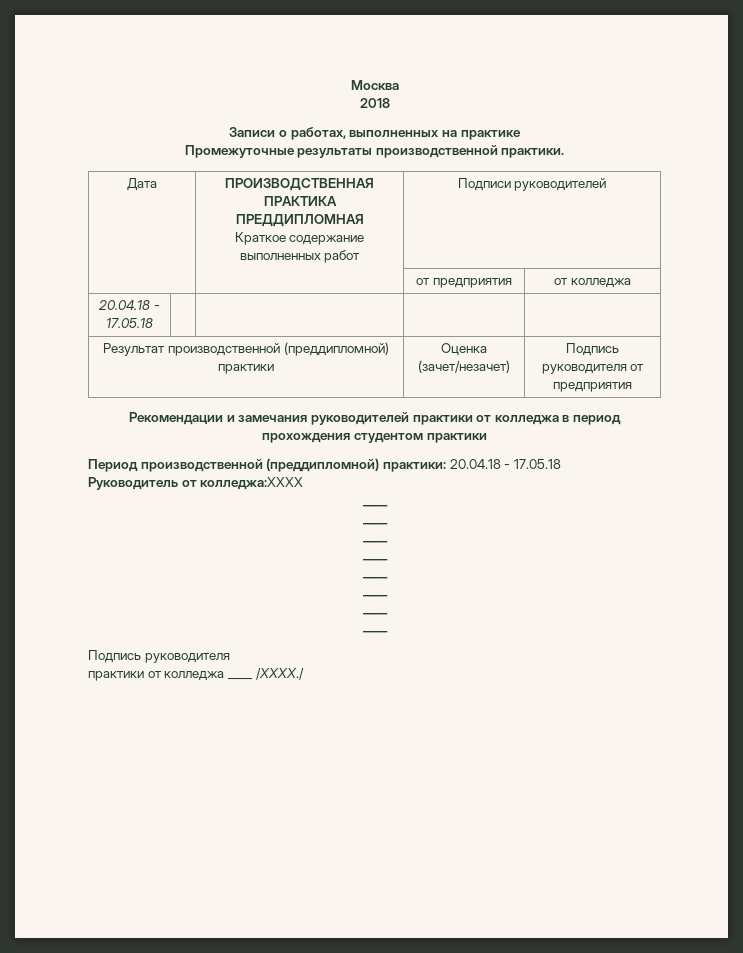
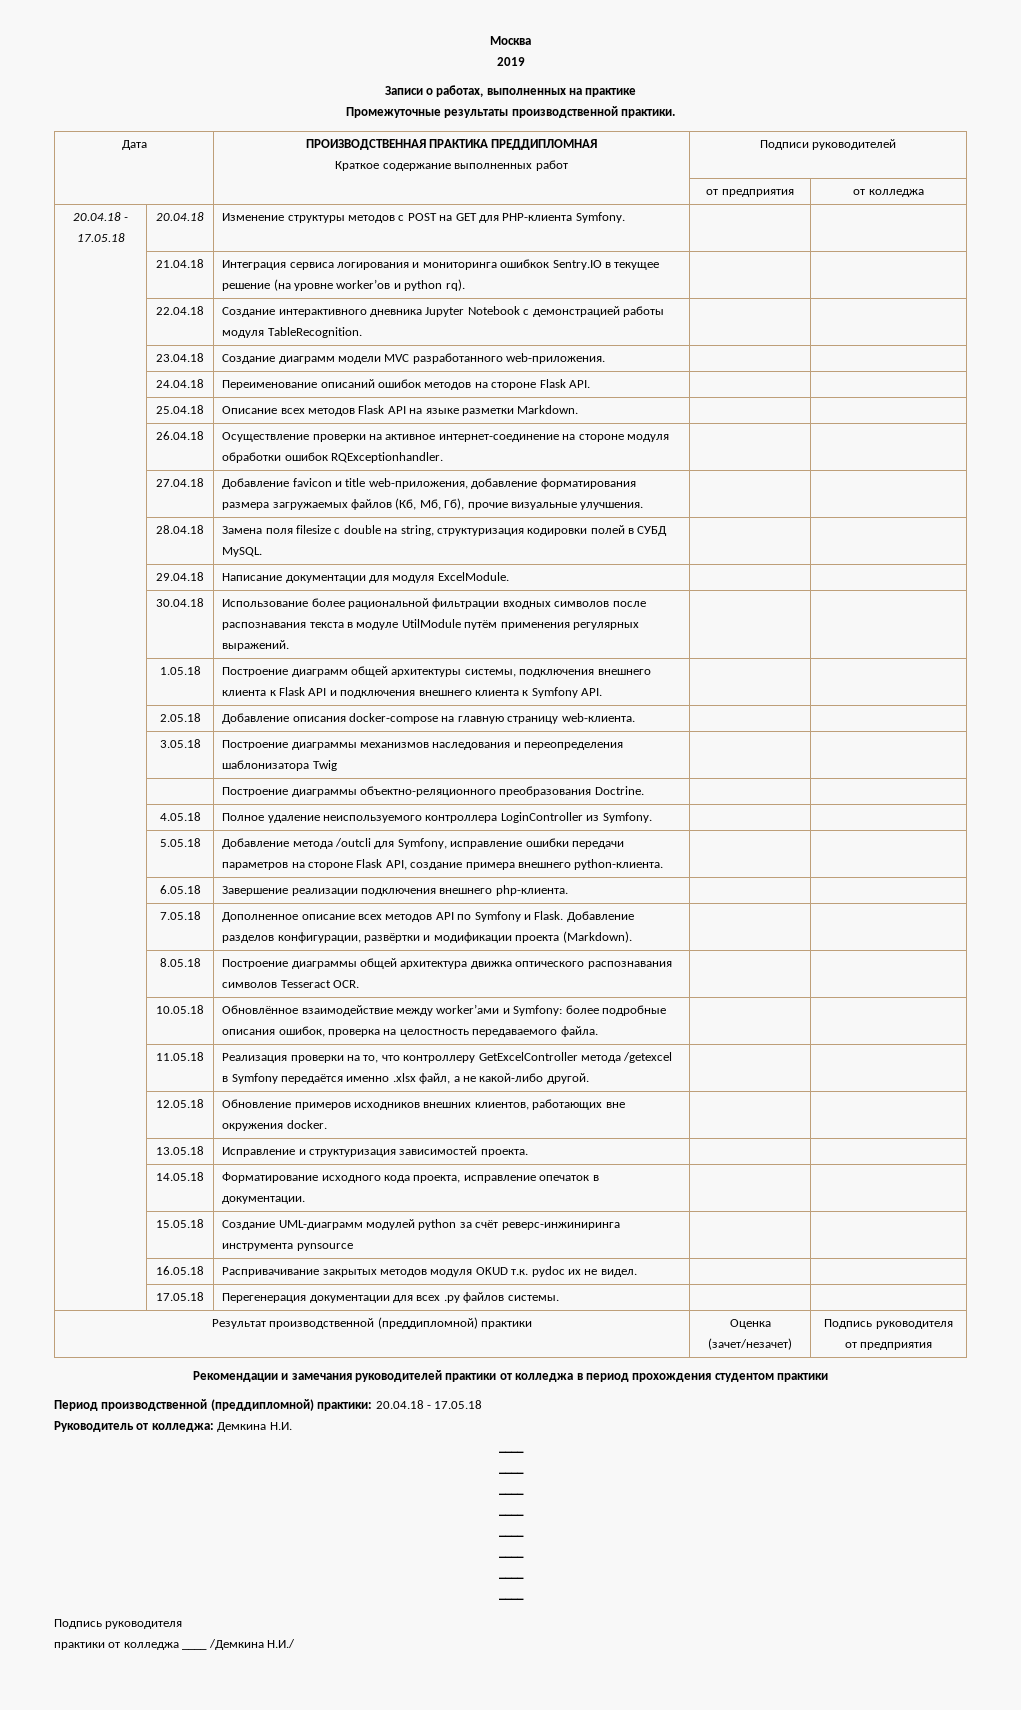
- 2018
+ 2019
- 20.04.18 - 17.05.18 | | | |
+ 20.04.18 - 17.05.18 | 20.04.18 | Изменение структуры методов с POST на GET для PHP-клиента Symfony. | |
+ | 21.04.18 | Интеграция сервиса логирования и мониторинга ошибкок Sentry.IO в текущее решение (на уровне worker’ов и python rq). | |
+ | 22.04.18 | Создание интерактивного дневника Jupyter Notebook с демонстрацией работы модуля TableRecognition. | |
+ | 23.04.18 | Создание диаграмм модели MVC разработанного web-приложения. | |
+ | 24.04.18 | Переименование описаний ошибок методов на стороне Flask API. | |
+ | 25.04.18 | Описание всех методов Flask API на языке разметки Markdown. | |
+ | 26.04.18 | Осуществление проверки на активное интернет-соединение на стороне модуля обработки ошибок RQExceptionhandler. | |
+ | 27.04.18 | Добавление favicon и title web-приложения, добавление форматирования размера загружаемых файлов (Кб, Мб, Гб), прочие визуальные улучшения. | |
+ | 28.04.18 | Замена поля filesize с double на string, структуризация кодировки полей в СУБД MySQL. | |
+ | 29.04.18 | Написание документации для модуля ExcelModule. | |
+ | 30.04.18 | Использование более рациональной фильтрации входных символов после распознавания текста в модуле UtilModule путём применения регулярных выражений. | |
+ | 1.05.18 | Построение диаграмм общей архитектуры системы, подключения внешнего клиента к Flask API и подключения внешнего клиента к Symfony API. | |
+ | 2.05.18 | Добавление описания docker-compose на главную страницу web-клиента. | |
+ | 3.05.18 | Построение диаграммы механизмов наследования и переопределения шаблонизатора Twig | |
+ | | Построение диаграммы объектно-реляционного преобразования Doctrine. | |
+ | 4.05.18 | Полное удаление неиспользуемого контроллера LoginController из Symfony. | |
+ | 5.05.18 | Добавление метода /outcli для Symfony, исправление ошибки передачи параметров на стороне Flask API, создание примера внешнего python-клиента. | |
+ | 6.05.18 | Завершение реализации подключения внешнего php-клиента. | |
+ | 7.05.18 | Дополненное описание всех методов API по Symfony и Flask. Добавление разделов конфигурации, развёртки и модификации проекта (Markdown). | |
+ | 8.05.18 | Построение диаграммы общей архитектура движка оптического распознавания символов Tesseract OCR. | |
+ | 10.05.18 | Обновлённое взаимодействие между worker’ами и Symfony: более подробные описания ошибок, проверка на целостность передаваемого файла. | |
+ | 11.05.18 | Реализация проверки на то, что контроллеру GetExcelController метода /getexcel в Symfony передаётся именно .xlsx файл, а не какой-либо другой. | |
+ | 12.05.18 | Обновление примеров исходников внешних клиентов, работающих вне окружения docker. | |
+ | 13.05.18 | Исправление и структуризация зависимостей проекта. | |
+ | 14.05.18 | Форматирование исходного кода проекта, исправление опечаток в документации. | |
+ | 15.05.18 | Создание UML-диаграмм модулей python за счёт реверс-инжиниринга инструмента pynsource | |
+ | 16.05.18 | Распривачивание закрытых методов модуля OKUD т.к. pydoc их не видел. | |
+ | 17.05.18 | Перегенерация документации для всех .py файлов системы. | |
- Руководитель от колледжа:ХХХХ
+ Руководитель от колледжа: Демкина Н.И.
- практики от колледжа ____ /ХХХХ./
+ практики от колледжа ____ /Демкина Н.И./

